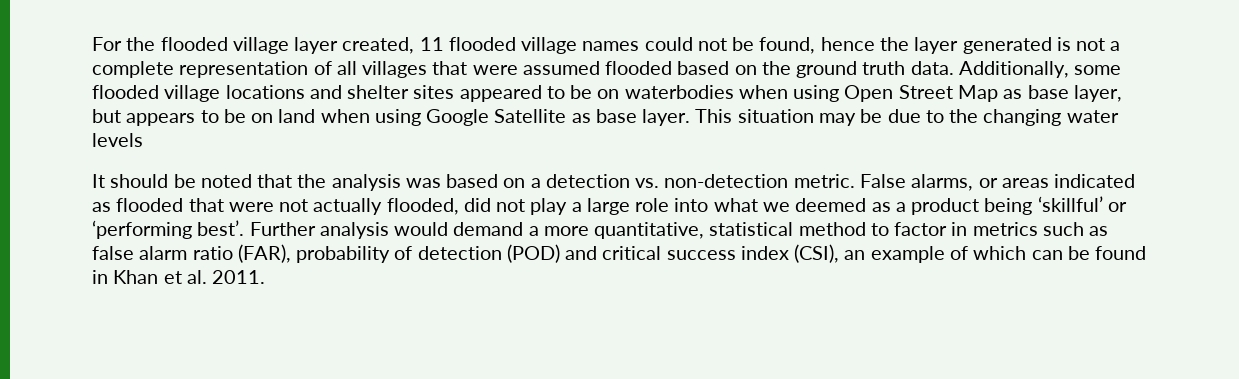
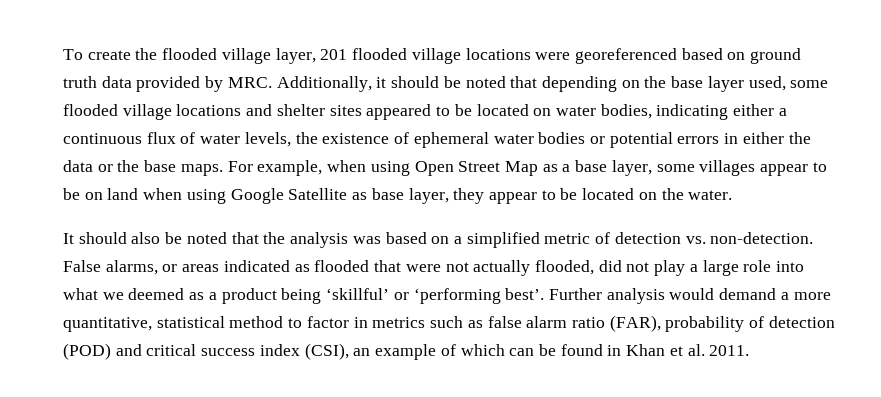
- For the flooded village layer created, 11 flooded village names could not be found, hence the layer generated is not a complete representation of all villages that were assumed flooded based on the ground truth data. Additionally, some flooded village locations and shelter sites appeared to be on waterbodies when using Open Street Map as base layer, but appears to be on land when using Google Satellite as base layer. This situation may be due to the changing water levels
+ To create the flooded village layer, 201 flooded village locations were georeferenced based on ground truth data provided by MRC. Additionally, it should be noted that depending on the base layer used, some flooded village locations and shelter sites appeared to be located on water bodies, indicating either a continuous flux of water levels, the existence of ephemeral water bodies or potential errors in either the data or the base maps. For example, when using Open Street Map as a base layer, some villages appear to be on land when using Google Satellite as base layer, they appear to be located on the water.
- It should be noted that the analysis was based on a detection vs. non-detection metric.
+ It should also be noted that the analysis was based on a simplified metric of detection vs. non-detection.

